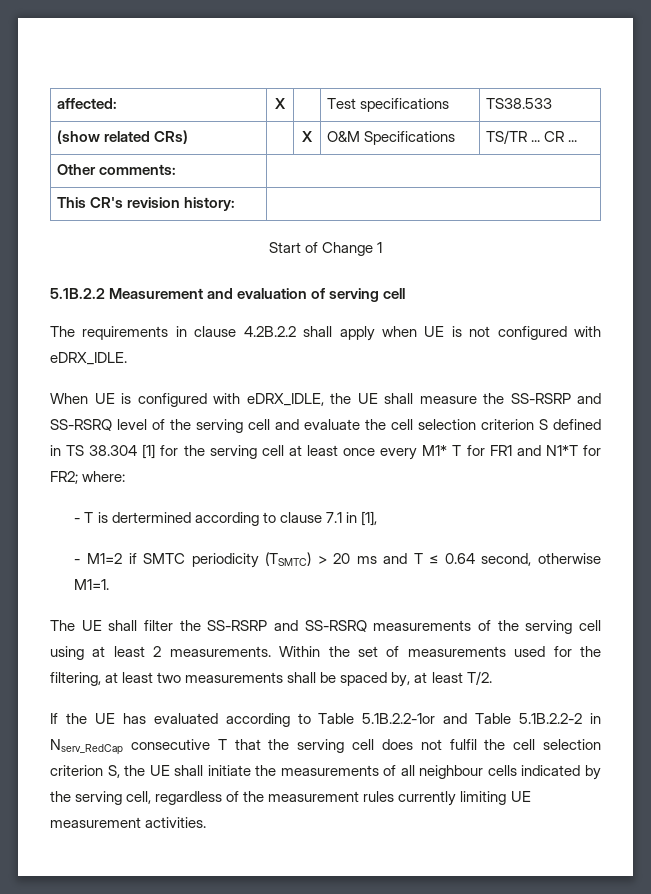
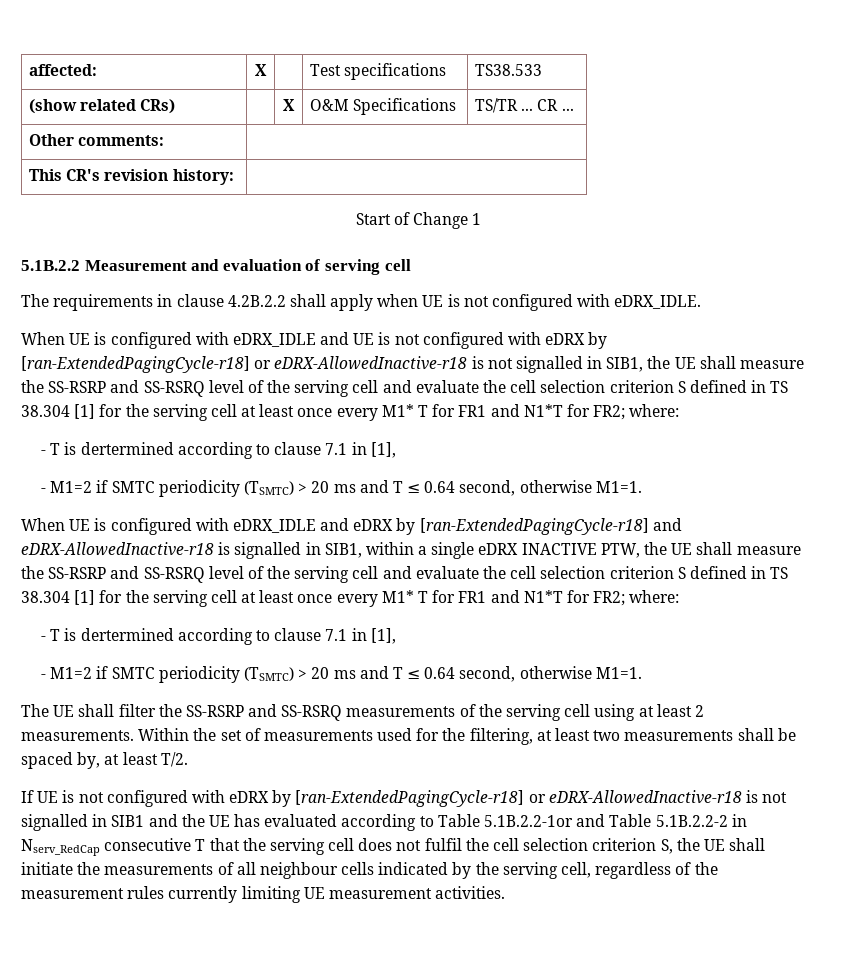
- When UE is configured with eDRX_IDLE, the UE shall measure the SS-RSRP and SS-RSRQ level of the serving cell and evaluate the cell selection criterion S defined in TS 38.304 [1] for the serving cell at least once every M1* T for FR1 and N1*T for FR2; where:
+ When UE is configured with eDRX_IDLE and UE is not configured with eDRX by [ran-ExtendedPagingCycle-r18] or eDRX-AllowedInactive-r18 is not signalled in SIB1, the UE shall measure the SS-RSRP and SS-RSRQ level of the serving cell and evaluate the cell selection criterion S defined in TS 38.304 [1] for the serving cell at least once every M1* T for FR1 and N1*T for FR2; where:
+ - T is dertermined according to clause 7.1 in [1],
+ - M1=2 if SMTC periodicity (TSMTC) > 20 ms and T ≤ 0.64 second, otherwise M1=1.
+ When UE is configured with eDRX_IDLE and eDRX by [ran-ExtendedPagingCycle-r18] and eDRX-AllowedInactive-r18 is signalled in SIB1, within a single eDRX INACTIVE PTW, the UE shall measure the SS-RSRP and SS-RSRQ level of the serving cell and evaluate the cell selection criterion S defined in TS 38.304 [1] for the serving cell at least once every M1* T for FR1 and N1*T for FR2; where:
- If the UE has evaluated according to Table 5.1B.2.2-1or and Table 5.1B.2.2-2 in Nserv_RedCap consecutive T that the serving cell does not fulfil the cell selection criterion S, the UE shall initiate the measurements of all neighbour cells indicated by the serving cell, regardless of the measurement rules currently limiting UE measurement activities.
+ If UE is not configured with eDRX by [ran-ExtendedPagingCycle-r18] or eDRX-AllowedInactive-r18 is not signalled in SIB1 and the UE has evaluated according to Table 5.1B.2.2-1or and Table 5.1B.2.2-2 in Nserv_RedCap consecutive T that the serving cell does not fulfil the cell selection criterion S, the UE shall initiate the measurements of all neighbour cells indicated by the serving cell, regardless of the measurement rules currently limiting UE measurement activities.

